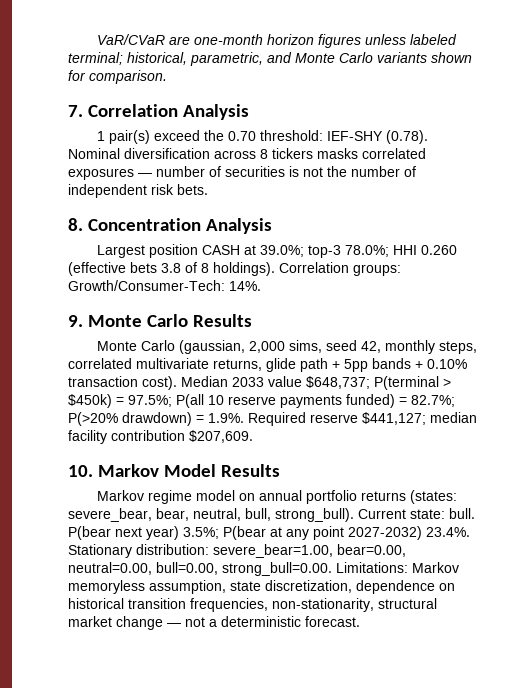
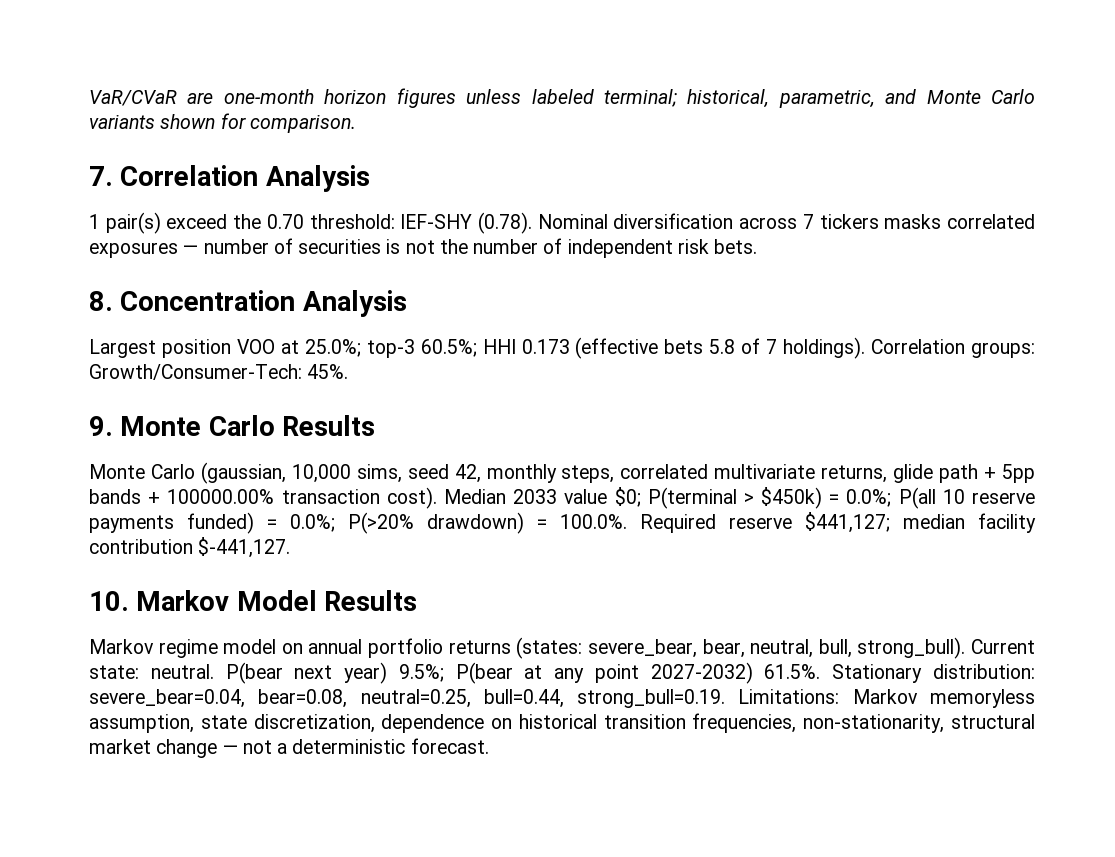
- 1 pair(s) exceed the 0.70 threshold: IEF-SHY (0.78). Nominal diversification across 8 tickers masks correlated exposures — number of securities is not the number of independent risk bets.
+ 1 pair(s) exceed the 0.70 threshold: IEF-SHY (0.78). Nominal diversification across 7 tickers masks correlated exposures — number of securities is not the number of independent risk bets.
- Largest position CASH at 39.0%; top-3 78.0%; HHI 0.260 (effective bets 3.8 of 8 holdings).
+ Largest position VOO at 25.0%; top-3 60.5%; HHI 0.173 (effective bets 5.8 of 7 holdings).
- Correlation groups: Growth/Consumer-Tech: 14%.
+ Correlation groups: Growth/Consumer-Tech: 45%.
- Monte Carlo (gaussian, 2,000 sims, seed 42, monthly steps, correlated multivariate returns, glide path + 5pp bands + 0.10% transaction cost).
+ Monte Carlo (gaussian, 10,000 sims, seed 42, monthly steps, correlated multivariate returns, glide path + 5pp bands + 100000.00% transaction cost).
- Median 2033 value $648,737; P(terminal > $450k) = 97.5%; P(all 10 reserve payments funded) = 82.7%; P(>20% drawdown) = 1.9%. Required reserve $441,127; median facility contribution $207,609.
+ Median 2033 value $0; P(terminal > $450k) = 0.0%; P(all 10 reserve payments funded) = 0.0%; P(>20% drawdown) = 100.0%. Required reserve $441,127; median facility contribution $-441,127.
- Current state: bull.
+ Current state: neutral.
- P(bear next year) 3.5%; P(bear at any point 2027-2032) 23.4%. Stationary distribution: severe_bear=1.00, bear=0.00, neutral=0.00, bull=0.00, strong_bull=0.00. Limitations: Markov memoryless assumption, state discretization, dependence on historical transition frequencies, non-stationarity, structural market change — not a deterministic forecast.
+ P(bear next year) 9.5%; P(bear at any point 2027-2032) 61.5%. Stationary distribution: severe_bear=0.04, bear=0.08, neutral=0.25, bull=0.44, strong_bull=0.19. Limitations: Markov memoryless assumption, state discretization, dependence on historical transition frequencies, non-stationarity, structural market change — not a deterministic forecast.

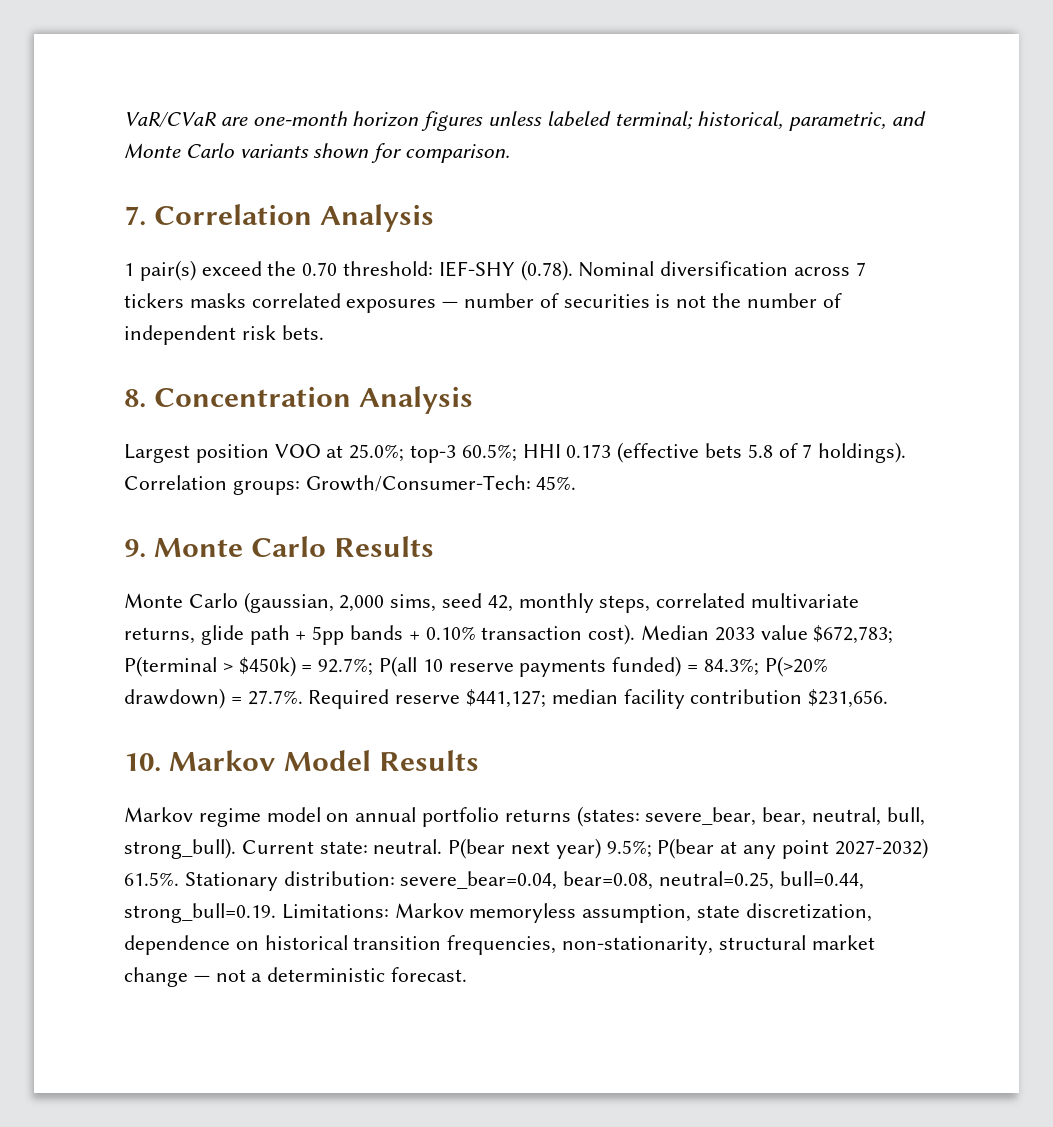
- Monte Carlo (gaussian, 10,000 sims, seed 42, monthly steps, correlated multivariate returns, glide path + 5pp bands + 100000.00% transaction cost).
+ Monte Carlo (gaussian, 2,000 sims, seed 42, monthly steps, correlated multivariate returns, glide path + 5pp bands + 0.10% transaction cost).
- Median 2033 value $0; P(terminal > $450k) = 0.0%; P(all 10 reserve payments funded) = 0.0%; P(>20% drawdown) = 100.0%. Required reserve $441,127; median facility contribution $-441,127.
+ Median 2033 value $672,783; P(terminal > $450k) = 92.7%; P(all 10 reserve payments funded) = 84.3%; P(>20% drawdown) = 27.7%. Required reserve $441,127; median facility contribution $231,656.

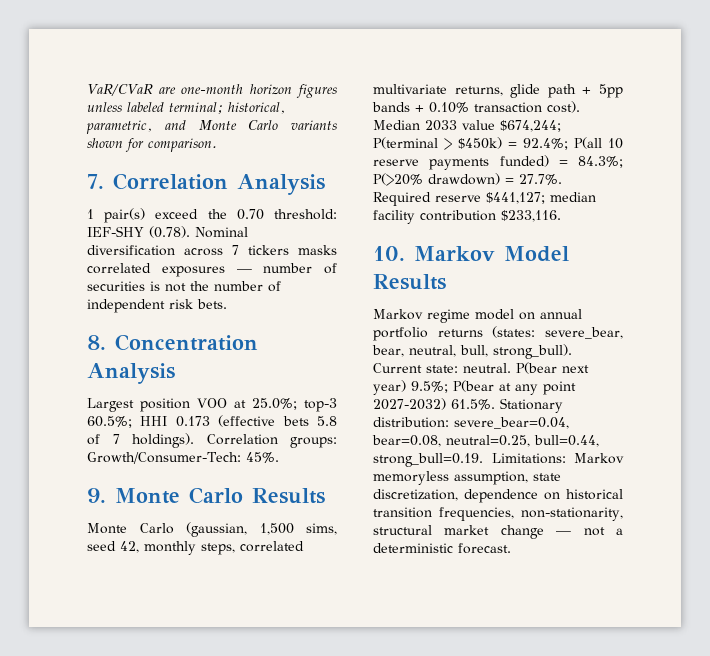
- Monte Carlo (gaussian, 2,000 sims, seed 42, monthly steps, correlated multivariate returns, glide path + 5pp bands + 0.10% transaction cost).
+ Monte Carlo (gaussian, 1,500 sims, seed 42, monthly steps, correlated multivariate returns, glide path + 5pp bands + 0.10% transaction cost).
- Median 2033 value $672,783; P(terminal > $450k) = 92.7%; P(all 10 reserve payments funded) = 84.3%; P(>20% drawdown) = 27.7%. Required reserve $441,127; median facility contribution $231,656.
+ Median 2033 value $674,244; P(terminal > $450k) = 92.4%; P(all 10 reserve payments funded) = 84.3%; P(>20% drawdown) = 27.7%. Required reserve $441,127; median facility contribution $233,116.

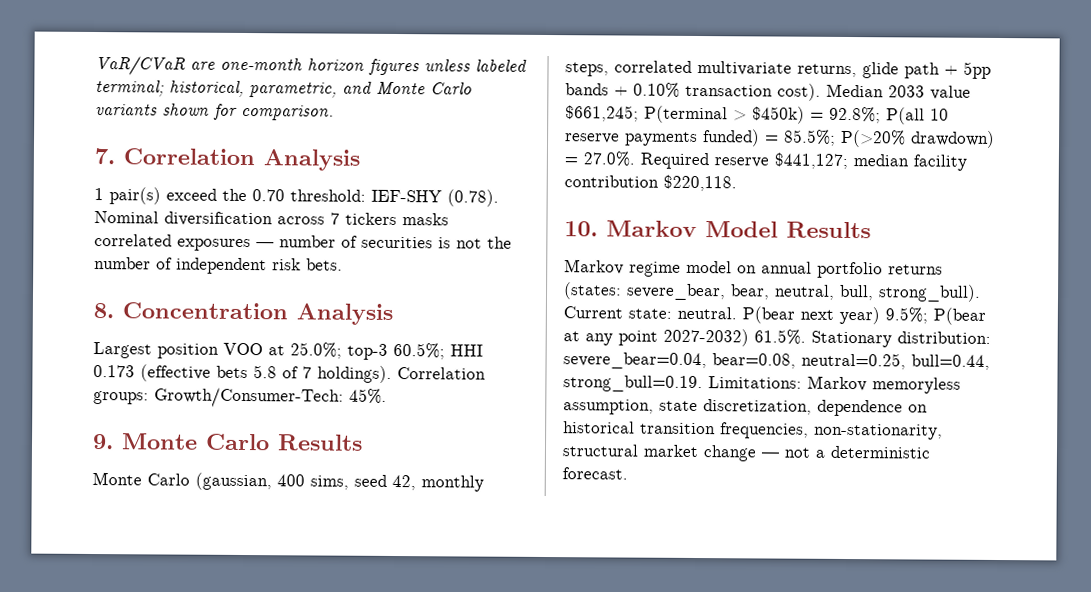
- Monte Carlo (gaussian, 1,500 sims, seed 42, monthly steps, correlated multivariate returns, glide path + 5pp bands + 0.10% transaction cost).
+ Monte Carlo (gaussian, 400 sims, seed 42, monthly steps, correlated multivariate returns, glide path + 5pp bands + 0.10% transaction cost).
- Median 2033 value $674,244; P(terminal > $450k) = 92.4%; P(all 10 reserve payments funded) = 84.3%; P(>20% drawdown) = 27.7%. Required reserve $441,127; median facility contribution $233,116.
+ Median 2033 value $661,245; P(terminal > $450k) = 92.8%; P(all 10 reserve payments funded) = 85.5%; P(>20% drawdown) = 27.0%. Required reserve $441,127; median facility contribution $220,118.

